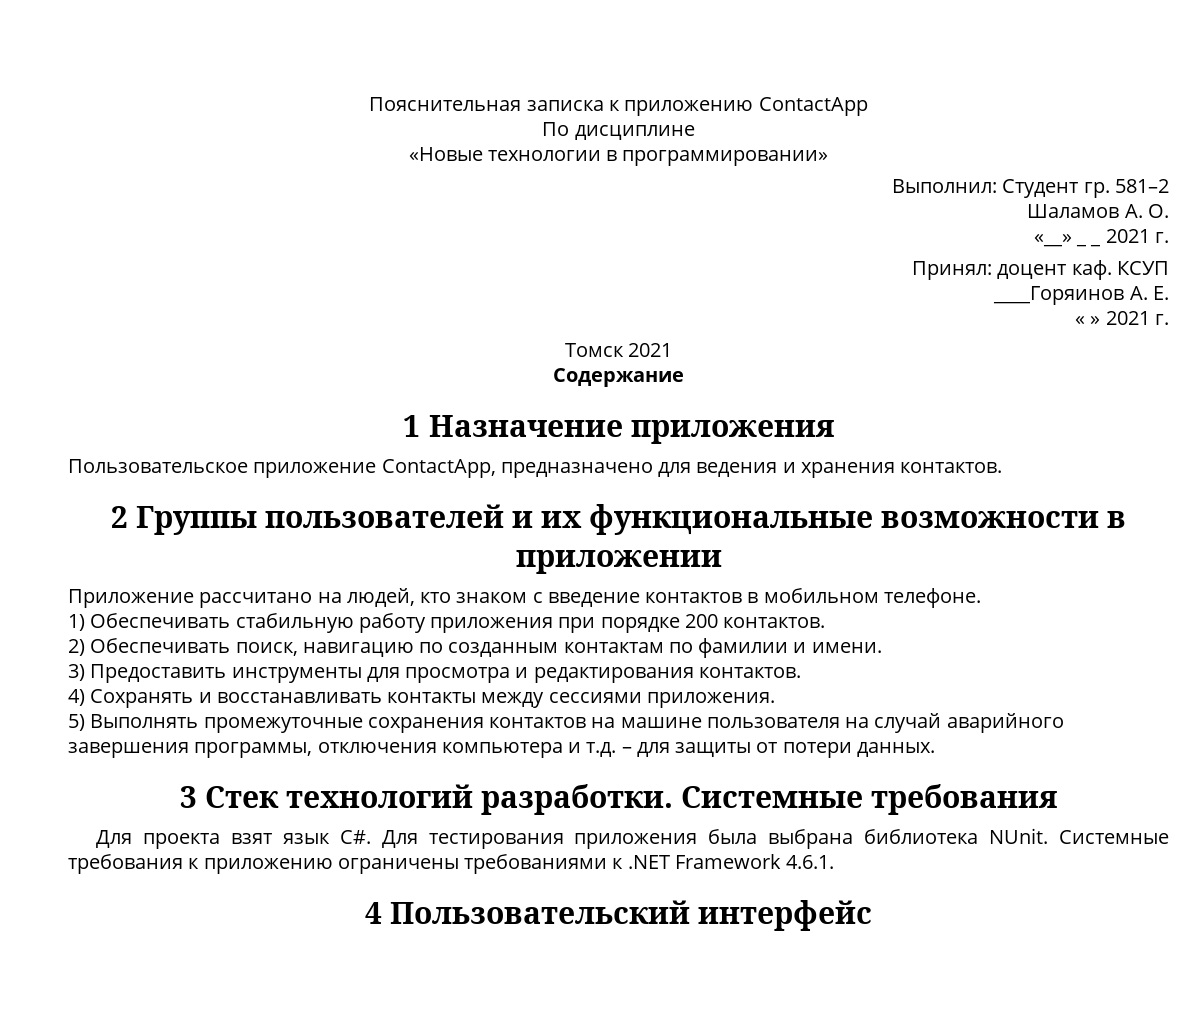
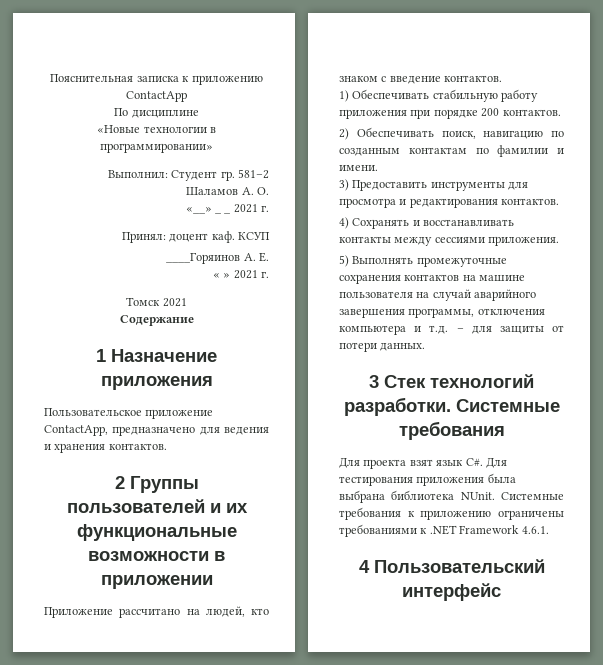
- Приложение рассчитано на людей, кто знаком с введение контактов в мобильном телефоне.
+ Приложение рассчитано на людей, кто знаком с введение контактов.

